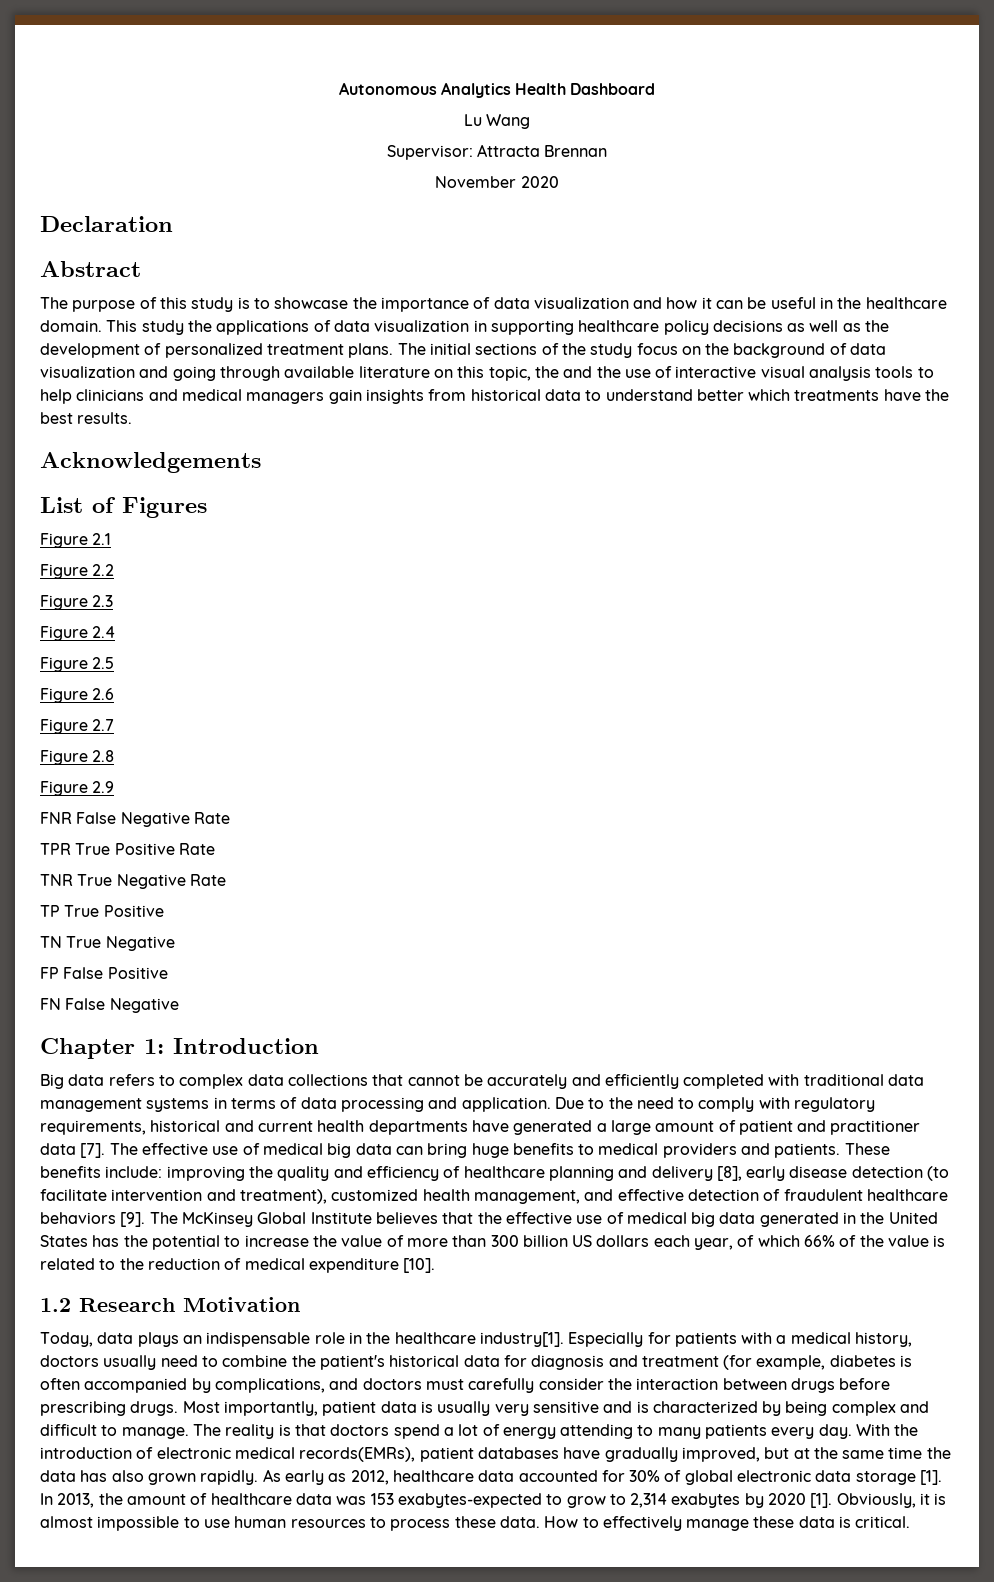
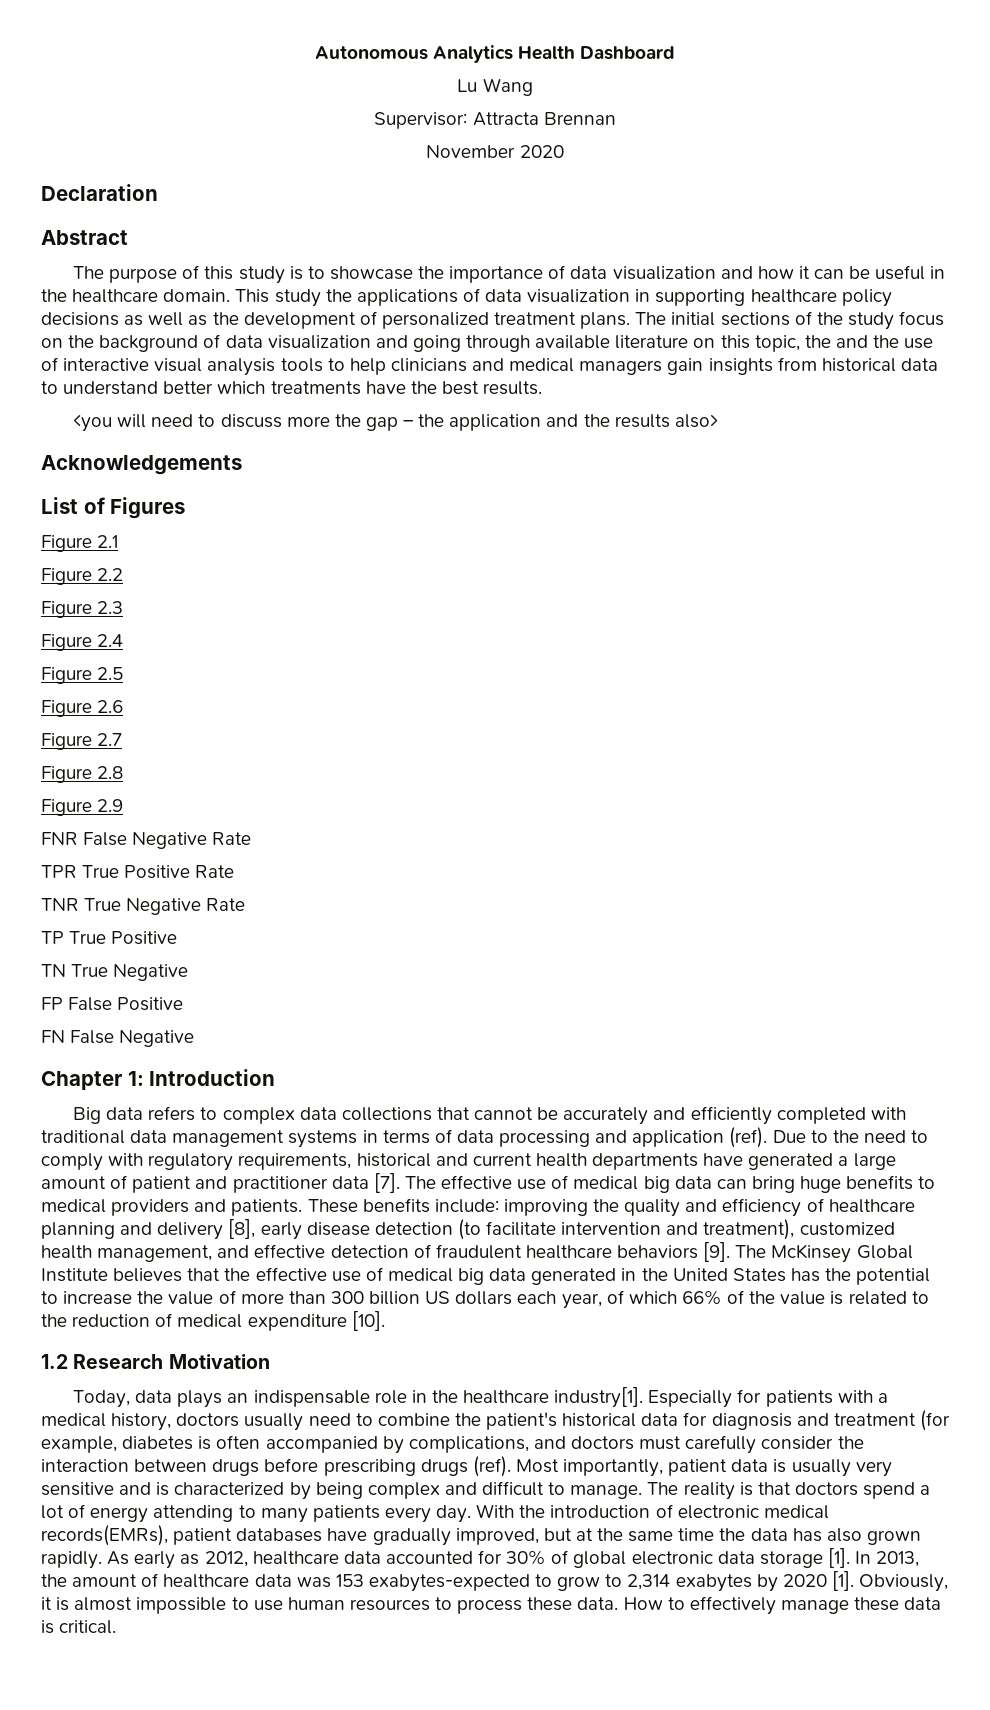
+ <you will need to discuss more the gap – the application and the results also>
- Big data refers to complex data collections that cannot be accurately and efficiently completed with traditional data management systems in terms of data processing and application.
+ Big data refers to complex data collections that cannot be accurately and efficiently completed with traditional data management systems in terms of data processing and application (ref).
- Especially for patients with a medical history, doctors usually need to combine the patient's historical data for diagnosis and treatment (for example, diabetes is often accompanied by complications, and doctors must carefully consider the interaction between drugs before prescribing drugs.
+ Especially for patients with a medical history, doctors usually need to combine the patient's historical data for diagnosis and treatment (for example, diabetes is often accompanied by complications, and doctors must carefully consider the interaction between drugs before prescribing drugs (ref).

